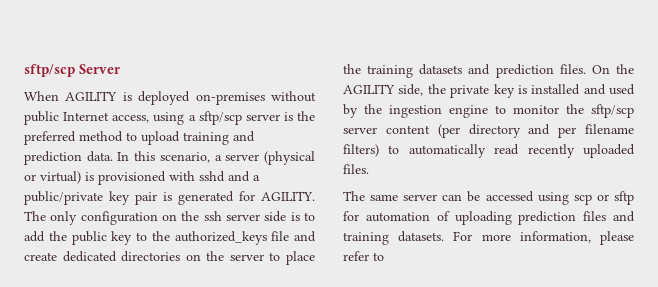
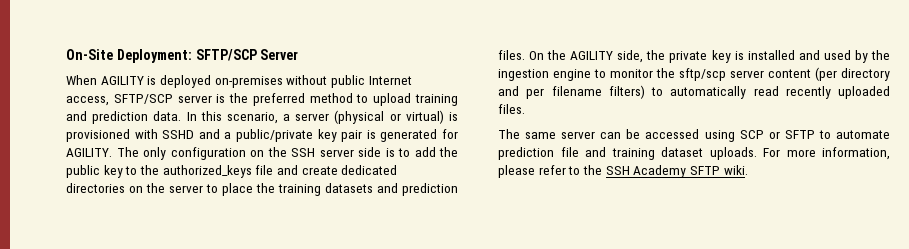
- sftp/scp Server
+ On-Site Deployment: SFTP/SCP Server
- When AGILITY is deployed on-premises without public Internet access, using a sftp/scp server is the preferred method to upload training and prediction data.
+ When AGILITY is deployed on-premises without public Internet access, SFTP/SCP server is the preferred method to upload training and prediction data.
- In this scenario, a server (physical or virtual) is provisioned with sshd and a public/private key pair is generated for AGILITY.
+ In this scenario, a server (physical or virtual) is provisioned with SSHD and a public/private key pair is generated for AGILITY.
- The only configuration on the ssh server side is to add the public key to the authorized_keys file and create dedicated directories on the server to place the training datasets and prediction files.
+ The only configuration on the SSH server side is to add the public key to the authorized_keys file and create dedicated directories on the server to place the training datasets and prediction files.
- The same server can be accessed using scp or sftp for automation of uploading prediction files and training datasets.
+ The same server can be accessed using SCP or SFTP to automate prediction file and training dataset uploads.
- For more information, please refer to
+ For more information, please refer to the SSH Academy SFTP wiki.

